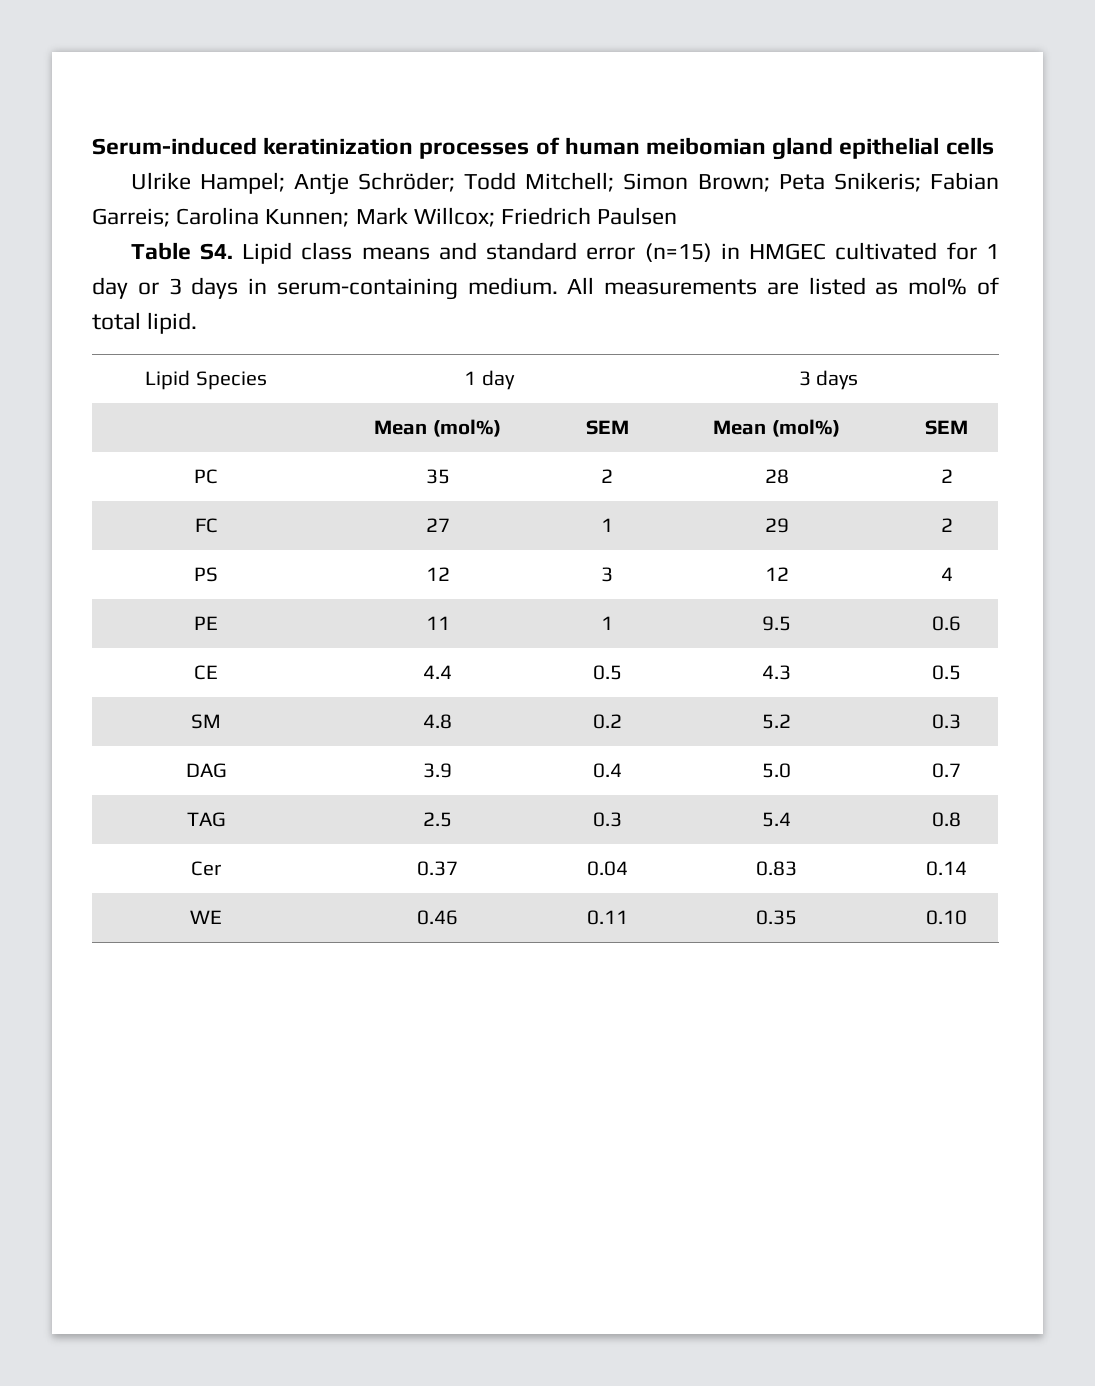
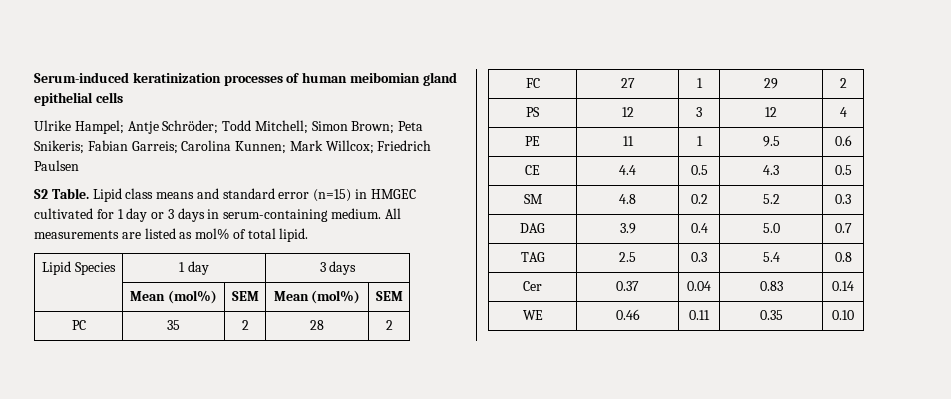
- Table S4. Lipid class means and standard error (n=15) in HMGEC cultivated for 1 day or 3 days in serum-containing medium.
+ S2 Table. Lipid class means and standard error (n=15) in HMGEC cultivated for 1 day or 3 days in serum-containing medium.

